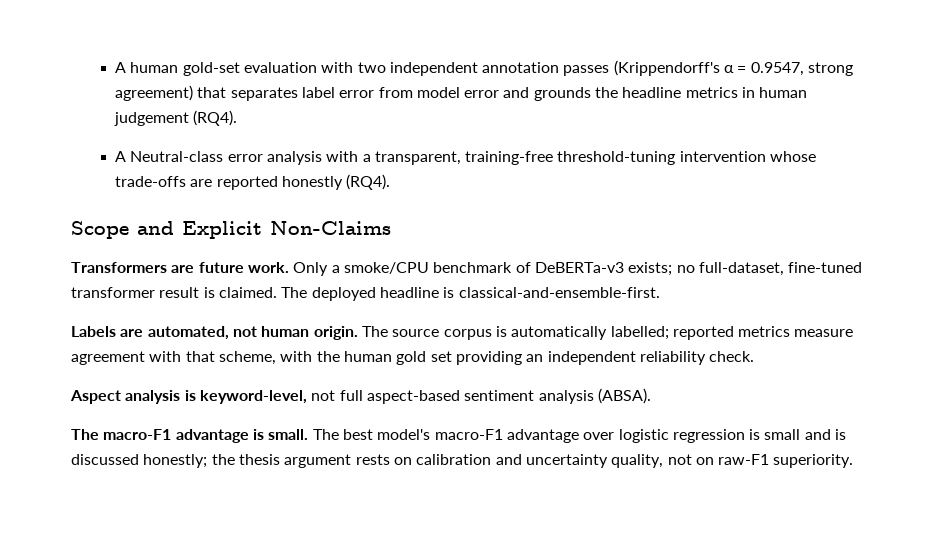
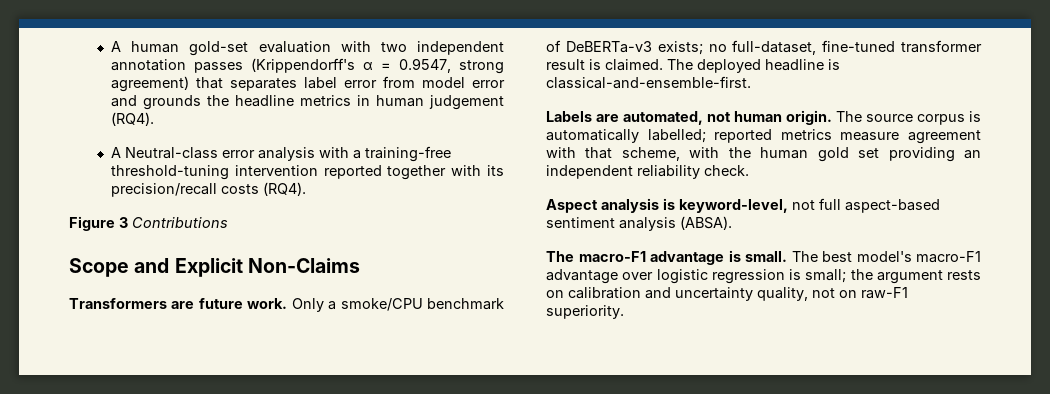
- A Neutral-class error analysis with a transparent, training-free threshold-tuning intervention whose trade-offs are reported honestly (RQ4).
+ A Neutral-class error analysis with a training-free threshold-tuning intervention reported together with its precision/recall costs (RQ4).
+ Figure 3 Contributions
- The best model's macro-F1 advantage over logistic regression is small and is discussed honestly; the thesis argument rests on calibration and uncertainty quality, not on raw-F1 superiority.
+ The best model's macro-F1 advantage over logistic regression is small; the argument rests on calibration and uncertainty quality, not on raw-F1 superiority.

